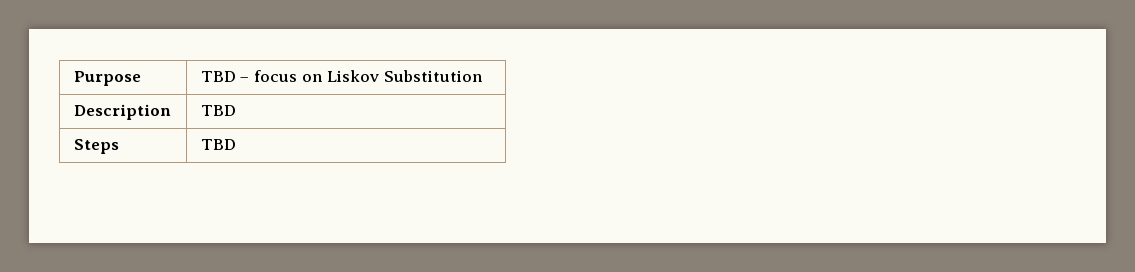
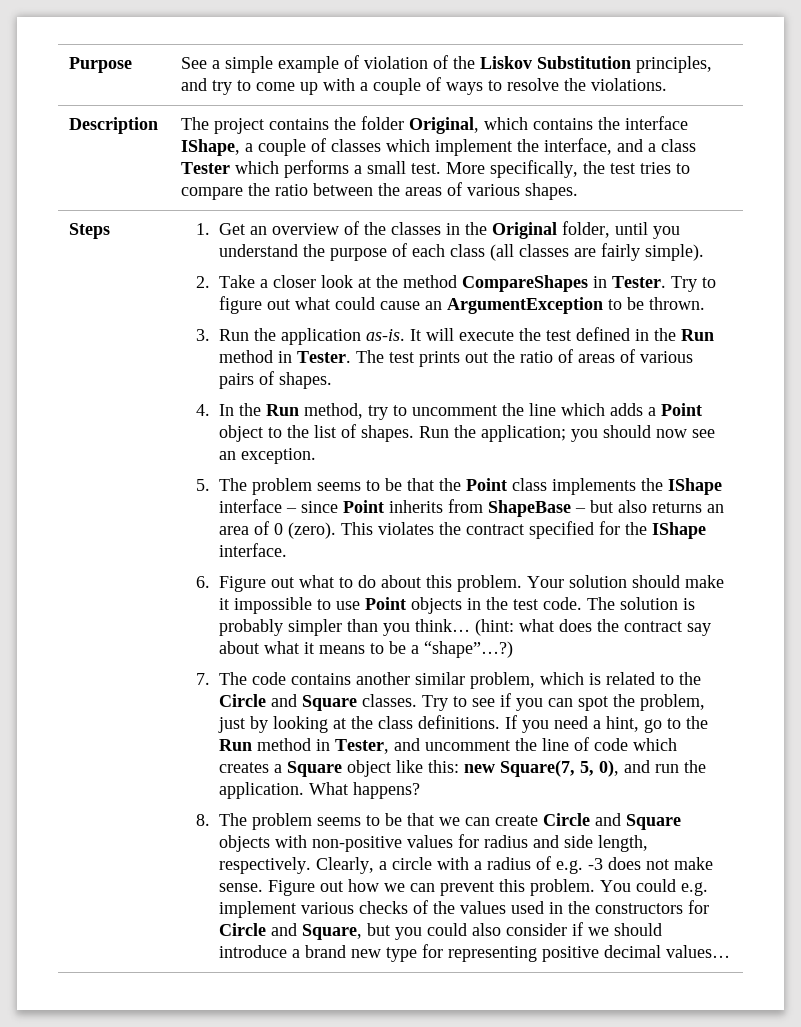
- Purpose | TBD – focus on Liskov Substitution
- Description | TBD
- Steps | TBD
+ Purpose | See a simple example of violation of the Liskov Substitution principles, and try to come up with a couple of ways to resolve the violations.
+ Description | The project contains the folder Original, which contains the interface IShape, a couple of classes which implement the interface, and a class Tester which performs a small test. More specifically, the test tries to compare the ratio between the areas of various shapes.
+ Steps | 1. Get an overview of the classes in the Original folder, until you understand the purpose of each class (all classes are fairly simple).
+ 2. Take a closer look at the method CompareShapes in Tester. Try to figure out what could cause an ArgumentException to be thrown.
+ 3. Run the application as-is. It will execute the test defined in the Run method in Tester. The test prints out the ratio of areas of various pairs of shapes.
+ 4. In the Run method, try to uncomment the line which adds a Point object to the list of shapes. Run the application; you should now see an exception.
+ 5. The problem seems to be that the Point class implements the IShape interface – since Point inherits from ShapeBase – but also returns an area of 0 (zero). This violates the contract specified for the IShape interface.
+ 6. Figure out what to do about this problem. Your solution should make it impossible to use Point objects in the test code. The solution is probably simpler than you think… (hint: what does the contract say about what it means to be a “shape”…?)
+ 7. The code contains another similar problem, which is related to the Circle and Square classes. Try to see if you can spot the problem, just by looking at the class definitions. If you need a hint, go to the Run method in Tester, and uncomment the line of code which creates a Square object like this: new Square(7, 5, 0), and run the application. What happens?
+ 8. The problem seems to be that we can create Circle and Square objects with non-positive values for radius and side length, respectively. Clearly, a circle with a radius of e.g. -3 does not make sense. Figure out how we can prevent this problem. You could e.g. implement various checks of the values used in the constructors for Circle and Square, but you could also consider if we should introduce a brand new type for representing positive decimal values…

